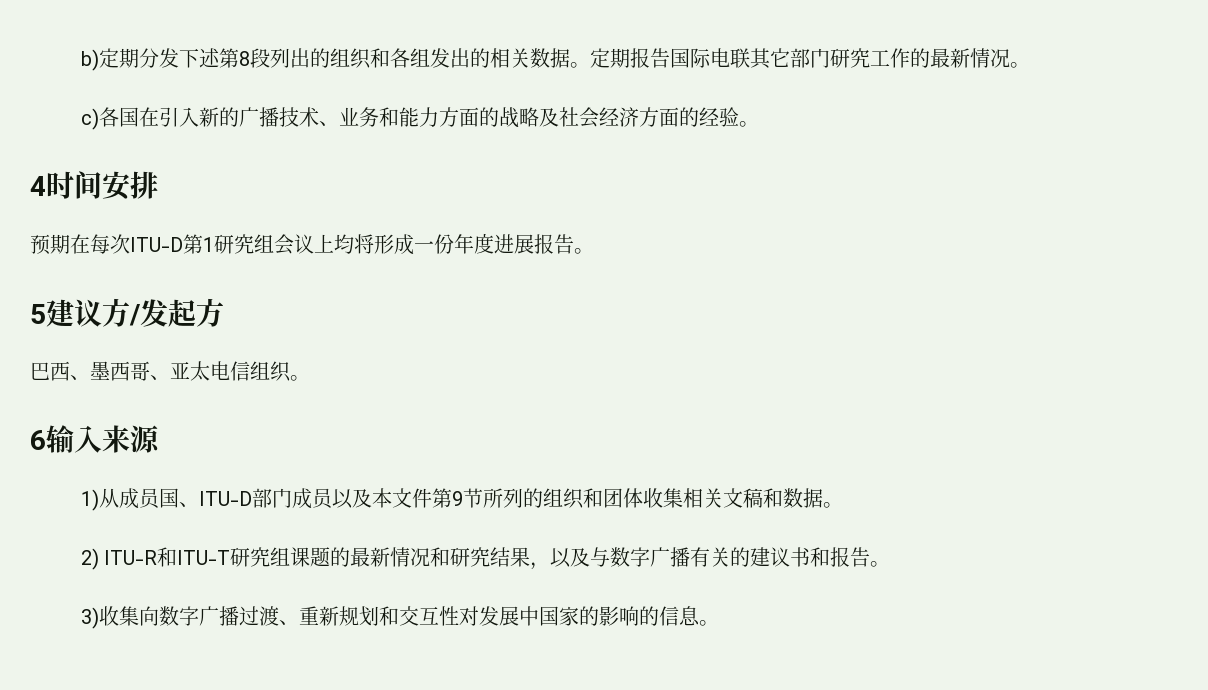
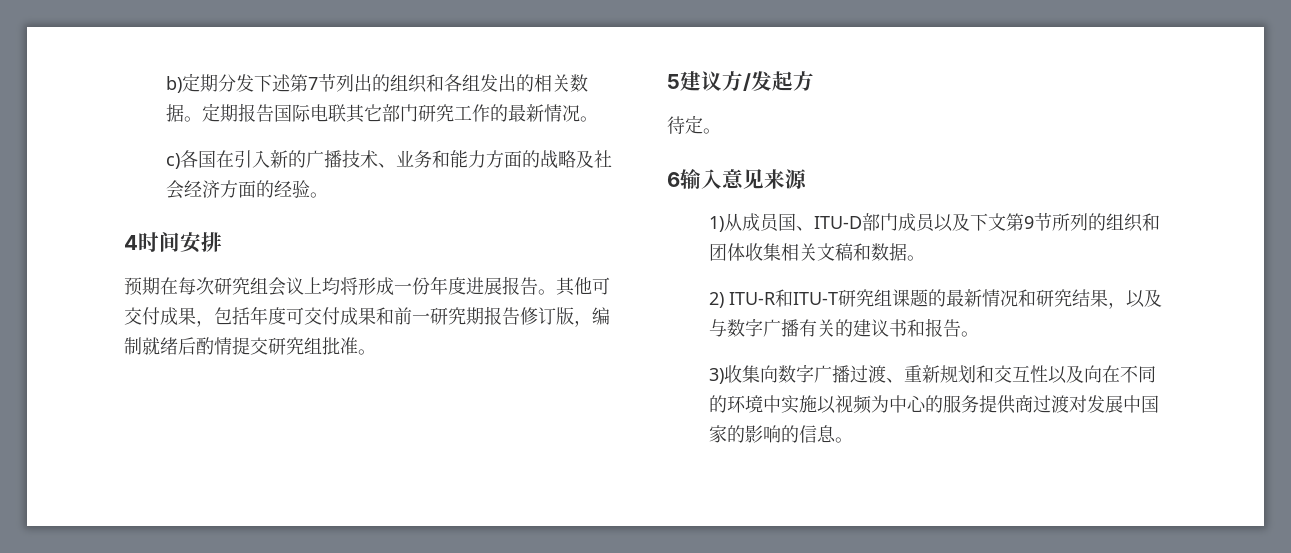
- b)定期分发下述第8段列出的组织和各组发出的相关数据。
+ b)定期分发下述第7节列出的组织和各组发出的相关数据。
- 预期在每次ITU-D第1研究组会议上均将形成一份年度进展报告。
+ 预期在每次研究组会议上均将形成一份年度进展报告。其他可交付成果，包括年度可交付成果和前一研究期报告修订版，编制就绪后酌情提交研究组批准。
- 巴西、墨西哥、亚太电信组织。
+ 待定。
- 6输入来源
+ 6输入意见来源
- 1)从成员国、ITU-D部门成员以及本文件第9节所列的组织和团体收集相关文稿和数据。
+ 1)从成员国、ITU-D部门成员以及下文第9节所列的组织和团体收集相关文稿和数据。
- 3)收集向数字广播过渡、重新规划和交互性对发展中国家的影响的信息。
+ 3)收集向数字广播过渡、重新规划和交互性以及向在不同的环境中实施以视频为中心的服务提供商过渡对发展中国家的影响的信息。

